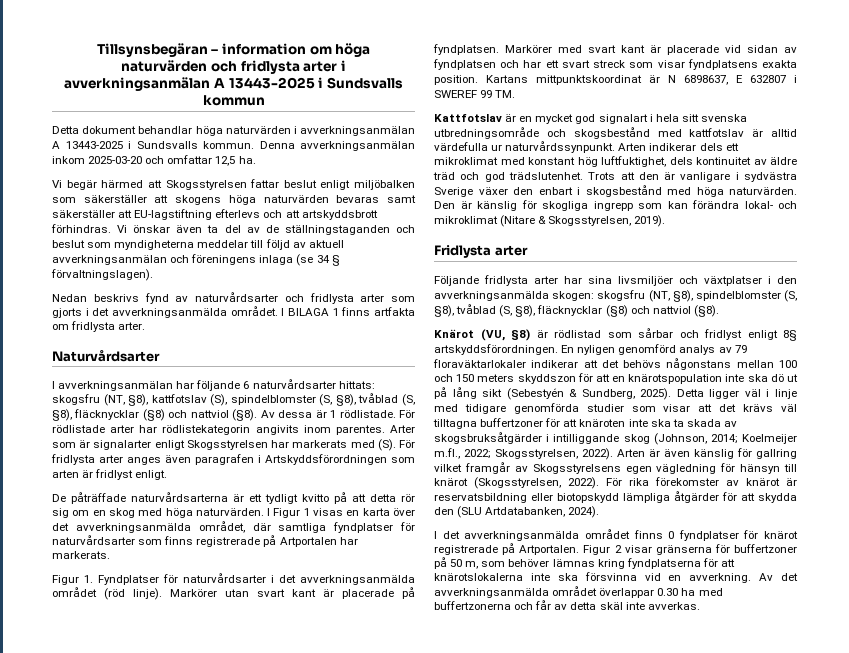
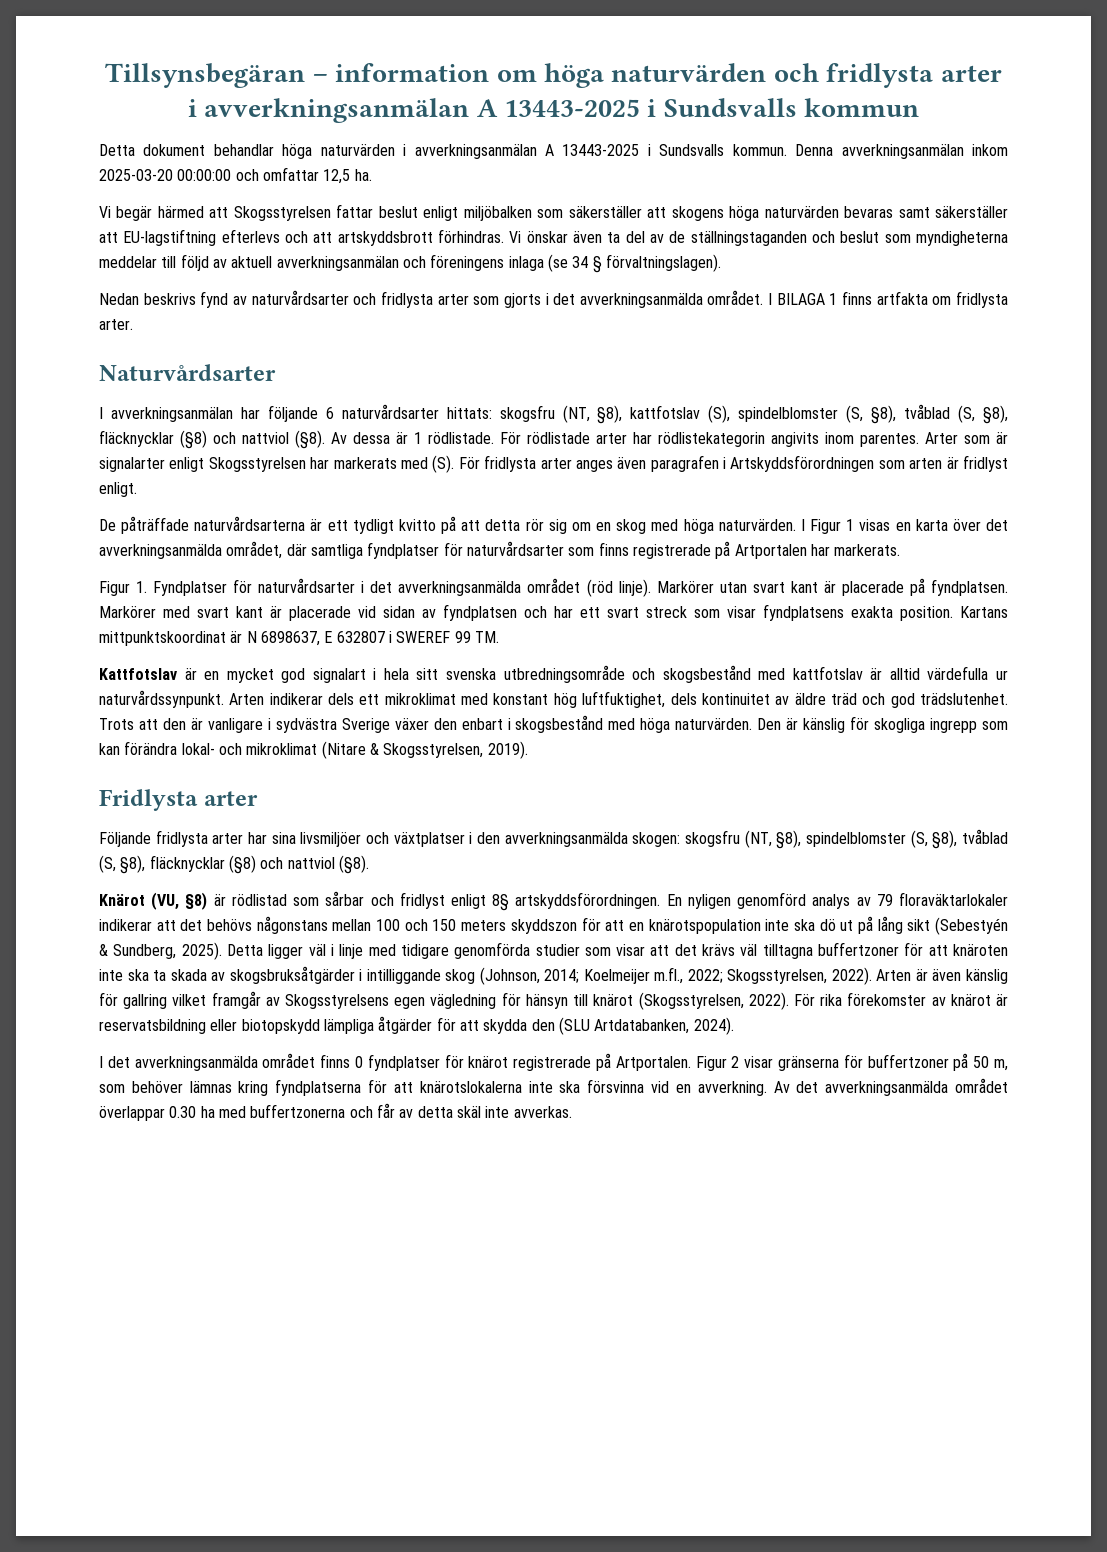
- Denna avverkningsanmälan inkom 2025-03-20 och omfattar 12,5 ha.
+ Denna avverkningsanmälan inkom 2025-03-20 00:00:00 och omfattar 12,5 ha.

